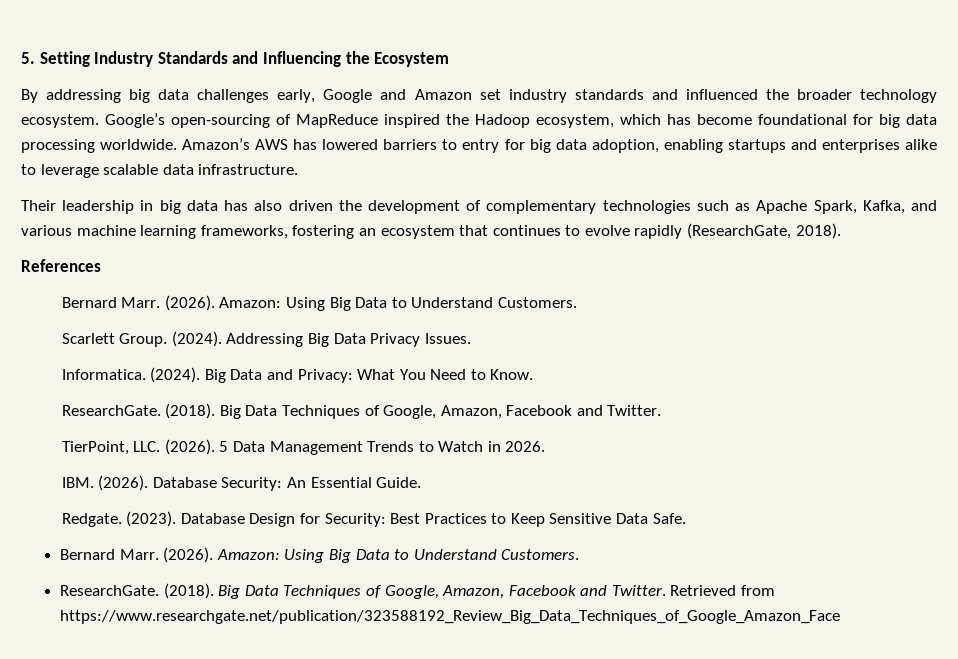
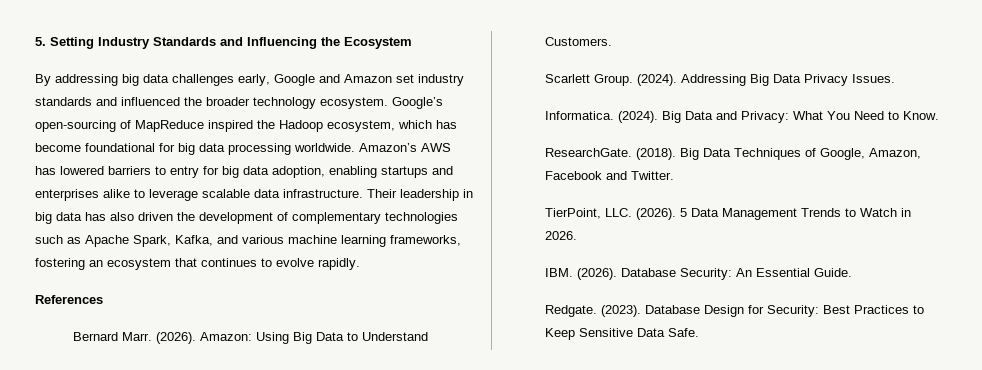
- Amazon’s AWS has lowered barriers to entry for big data adoption, enabling startups and enterprises alike to leverage scalable data infrastructure.
- Their leadership in big data has also driven the development of complementary technologies such as Apache Spark, Kafka, and various machine learning frameworks, fostering an ecosystem that continues to evolve rapidly (ResearchGate, 2018).
+ Amazon’s AWS has lowered barriers to entry for big data adoption, enabling startups and enterprises alike to leverage scalable data infrastructure. Their leadership in big data has also driven the development of complementary technologies such as Apache Spark, Kafka, and various machine learning frameworks, fostering an ecosystem that continues to evolve rapidly.
  Database Design for Security: Best Practices to Keep Sensitive Data Safe.
- Bernard Marr. (2026). Amazon: Using Big Data to Understand Customers.
- ResearchGate. (2018). Big Data Techniques of Google, Amazon, Facebook and Twitter. Retrieved from https://www.researchgate.net/publication/323588192_Review_Big_Data_Techniques_of_Google_Amazon_Face

